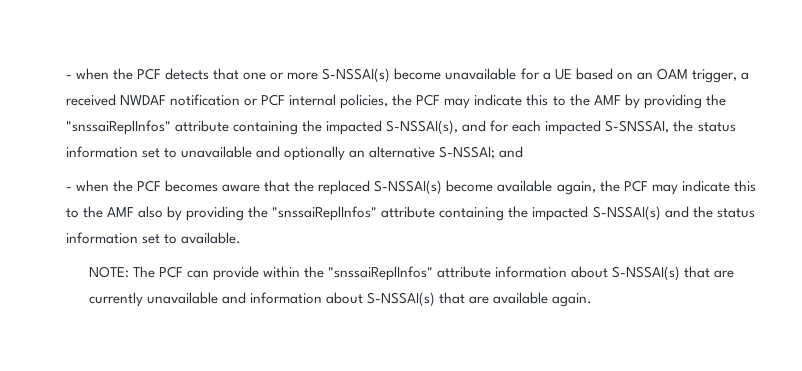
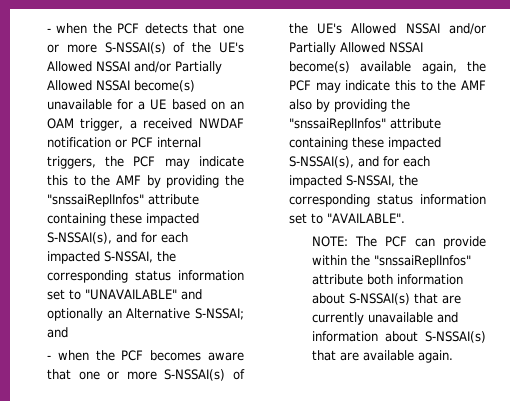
- - when the PCF detects that one or more S-NSSAI(s) become unavailable for a UE based on an OAM trigger, a received NWDAF notification or PCF internal policies, the PCF may indicate this to the AMF by providing the "snssaiReplInfos" attribute containing the impacted S-NSSAI(s), and for each impacted S-SNSSAI, the status information set to unavailable and optionally an alternative S-NSSAI; and
+ - when the PCF detects that one or more S-NSSAI(s) of the UE's Allowed NSSAI and/or Partially Allowed NSSAI become(s) unavailable for a UE based on an OAM trigger, a received NWDAF notification or PCF internal triggers, the PCF may indicate this to the AMF by providing the "snssaiReplInfos" attribute containing these impacted S-NSSAI(s), and for each impacted S-NSSAI, the corresponding status information set to "UNAVAILABLE" and optionally an Alternative S-NSSAI; and
- - when the PCF becomes aware that the replaced S-NSSAI(s) become available again, the PCF may indicate this to the AMF also by providing the "snssaiReplInfos" attribute containing the impacted S-NSSAI(s) and the status information set to available.
+ - when the PCF becomes aware that one or more S-NSSAI(s) of the UE's Allowed NSSAI and/or Partially Allowed NSSAI become(s) available again, the PCF may indicate this to the AMF also by providing the "snssaiReplInfos" attribute containing these impacted S-NSSAI(s), and for each impacted S-NSSAI, the corresponding status information set to "AVAILABLE".
- NOTE: The PCF can provide within the "snssaiReplInfos" attribute information about S-NSSAI(s) that are currently unavailable and information about S-NSSAI(s) that are available again.
+ NOTE: The PCF can provide within the "snssaiReplInfos" attribute both information about S-NSSAI(s) that are currently unavailable and information about S-NSSAI(s) that are available again.

